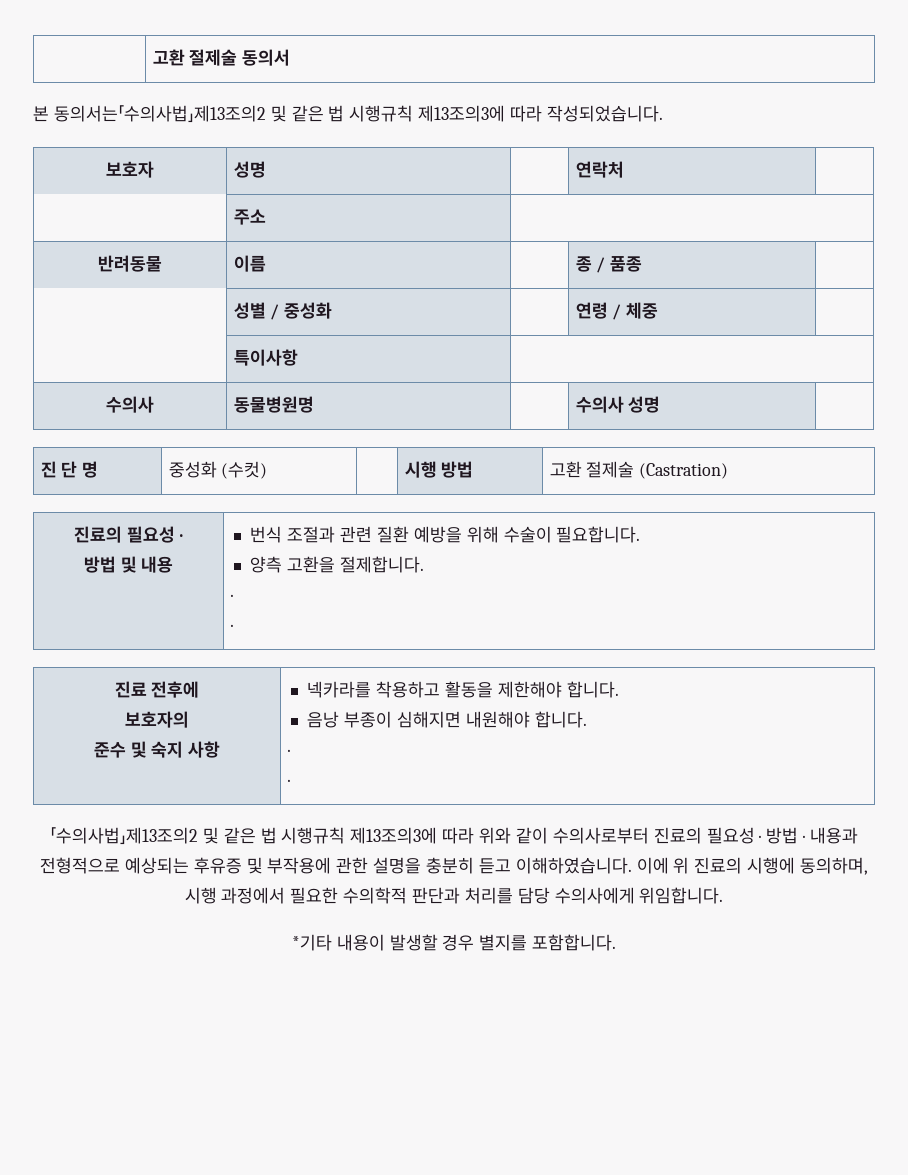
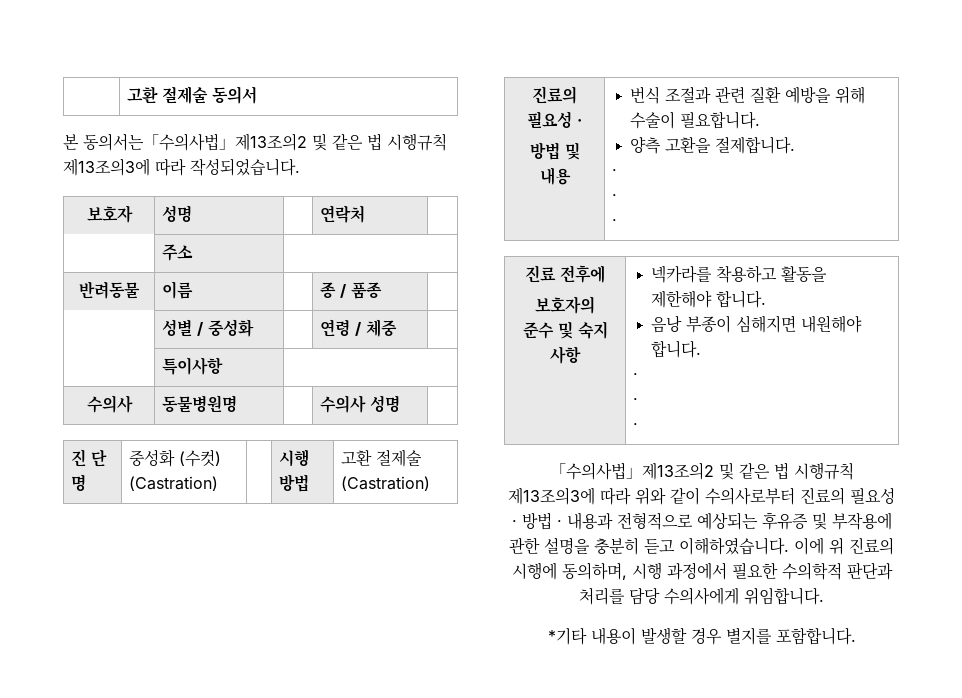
- 진 단 명 | 중성화 (수컷) | | 시행 방법 | 고환 절제술 (Castration)
+ 진 단 명 | 중성화 (수컷) (Castration) | | 시행 방법 | 고환 절제술 (Castration)
  진료의 필요성 ·
  방법 및 내용 | 번식 조절과 관련 질환 예방을 위해 수술이 필요합니다.
  양측 고환을 절제합니다.
+ ·
  진료 전후에
  보호자의
  준수 및 숙지 사항 | 넥카라를 착용하고 활동을 제한해야 합니다.
  음낭 부종이 심해지면 내원해야 합니다.
+ ·

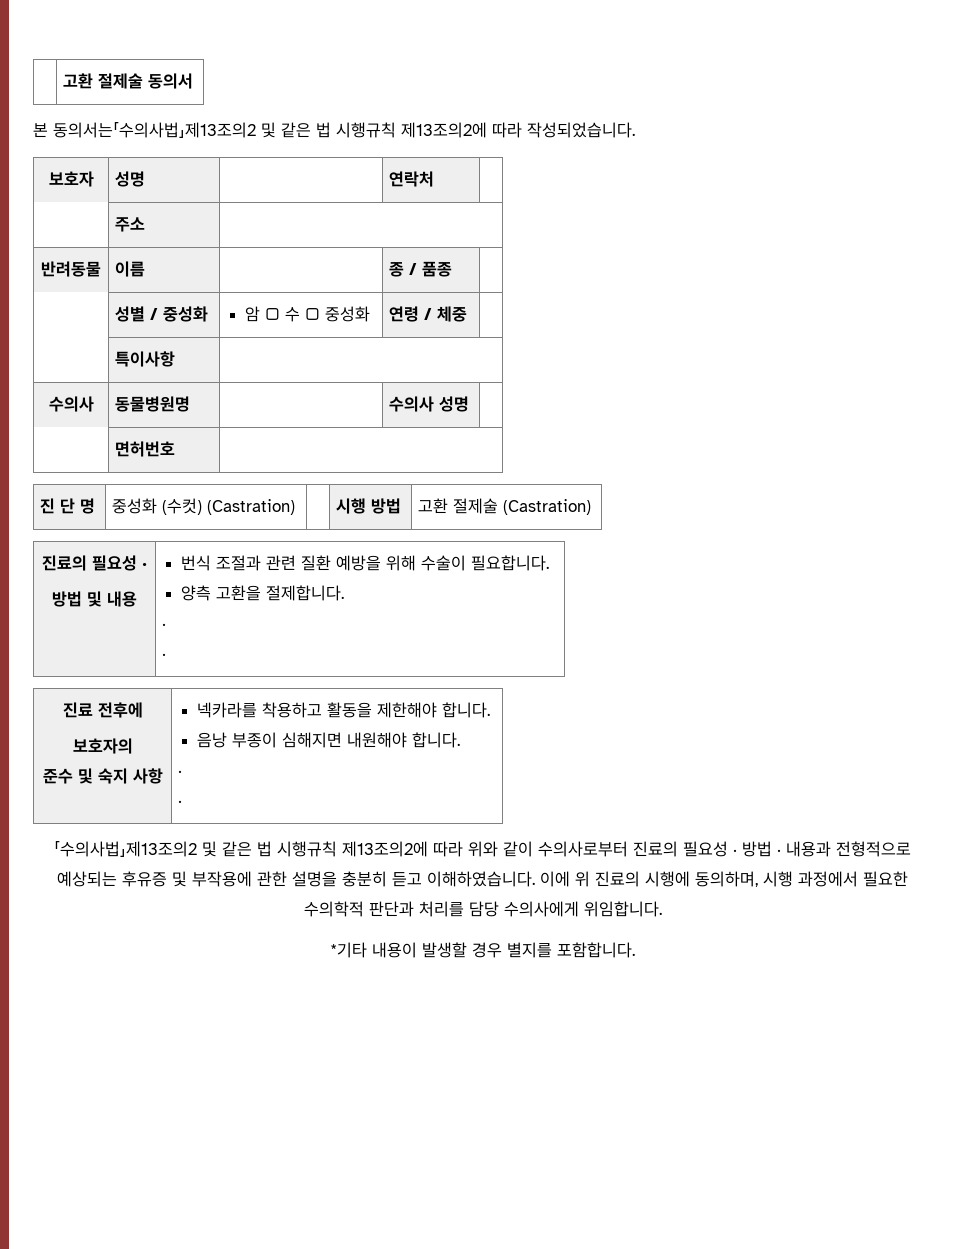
- 본 동의서는「수의사법」제13조의2 및 같은 법 시행규칙 제13조의3에 따라 작성되었습니다.
+ 본 동의서는「수의사법」제13조의2 및 같은 법 시행규칙 제13조의2에 따라 작성되었습니다.
- | 성별 / 중성화 | | 연령 / 체중 |
+ | 성별 / 중성화 | 암 □ 수 □ 중성화 | 연령 / 체중 |
+ | 면허번호 |
  진 단 명 | 중성화 (수컷) (Castration) | | 시행 방법 | 고환 절제술 (Castration)
  진료의 필요성 ·
  방법 및 내용 | 번식 조절과 관련 질환 예방을 위해 수술이 필요합니다.
  양측 고환을 절제합니다.
- ·
  진료 전후에
  보호자의
  준수 및 숙지 사항 | 넥카라를 착용하고 활동을 제한해야 합니다.
  음낭 부종이 심해지면 내원해야 합니다.
  ·
  ·
- ·
- 「수의사법」제13조의2 및 같은 법 시행규칙 제13조의3에 따라 위와 같이 수의사로부터 진료의 필요성 · 방법 · 내용과 전형적으로 예상되는 후유증 및 부작용에 관한 설명을 충분히 듣고 이해하였습니다.
+ 「수의사법」제13조의2 및 같은 법 시행규칙 제13조의2에 따라 위와 같이 수의사로부터 진료의 필요성 · 방법 · 내용과 전형적으로 예상되는 후유증 및 부작용에 관한 설명을 충분히 듣고 이해하였습니다.

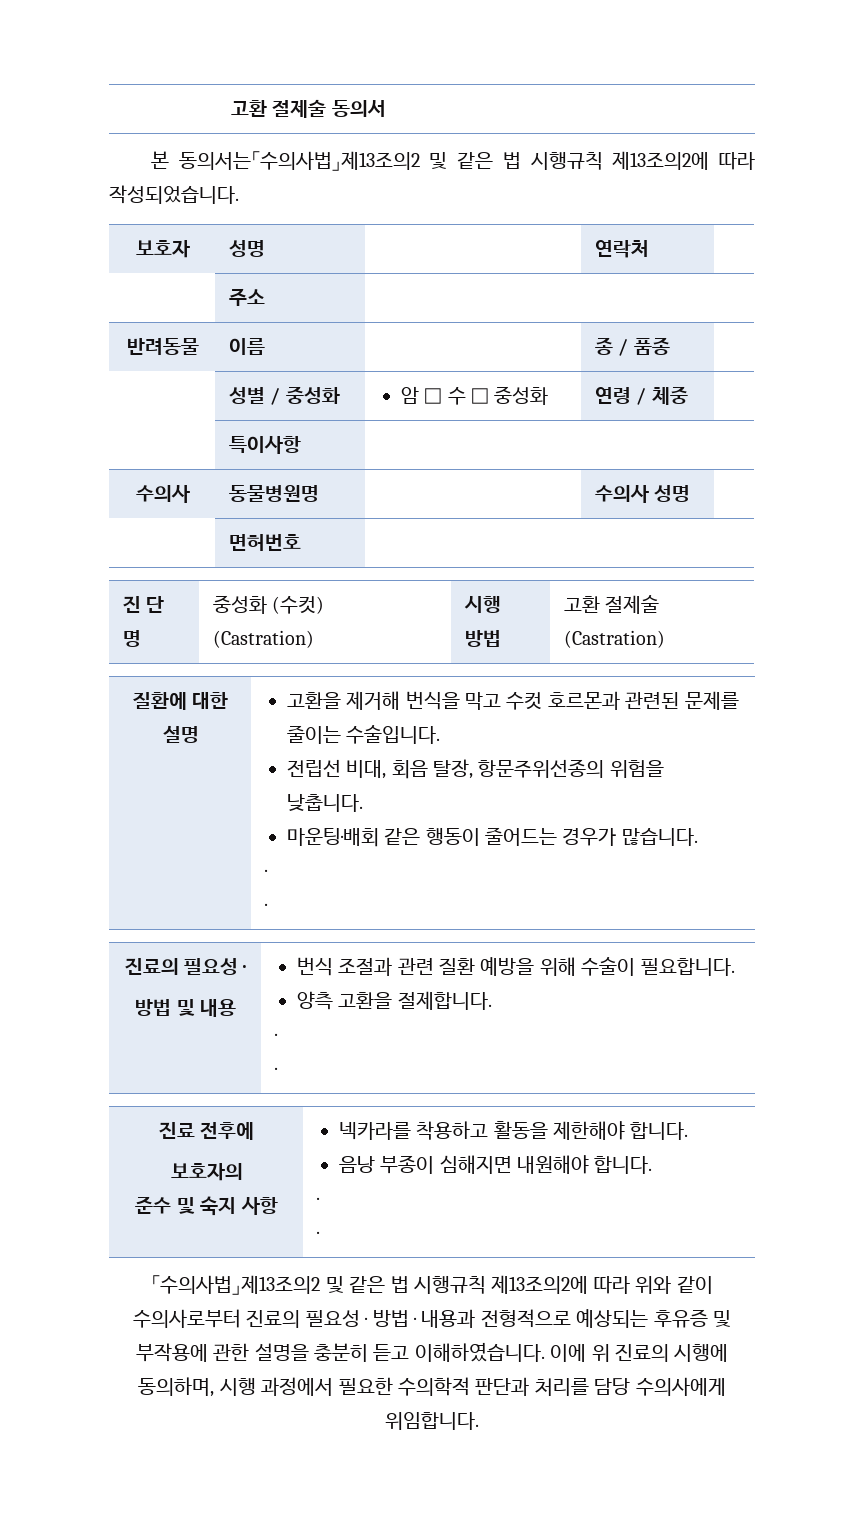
+ 질환에 대한 설명 | 고환을 제거해 번식을 막고 수컷 호르몬과 관련된 문제를 줄이는 수술입니다.
+ 전립선 비대, 회음 탈장, 항문주위선종의 위험을 낮춥니다.
+ 마운팅·배회 같은 행동이 줄어드는 경우가 많습니다.
+ ·
+ ·
- *기타 내용이 발생할 경우 별지를 포함합니다.

